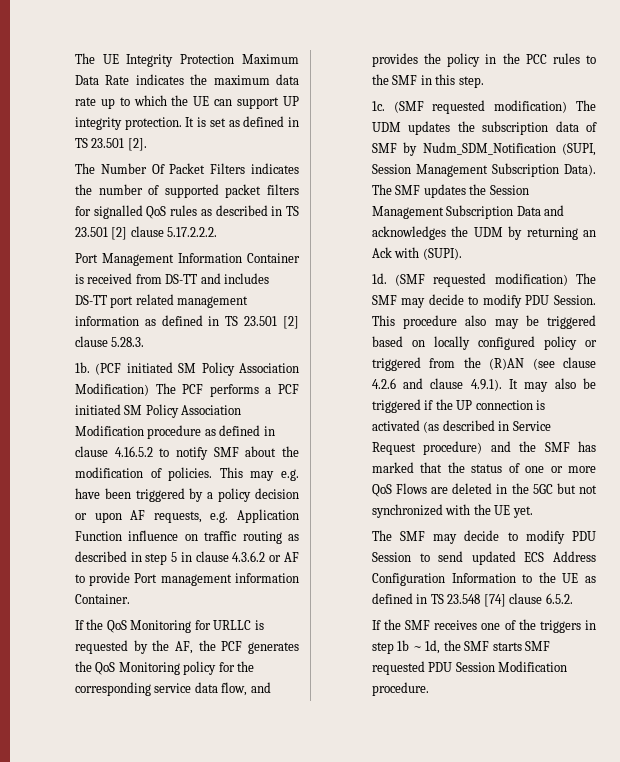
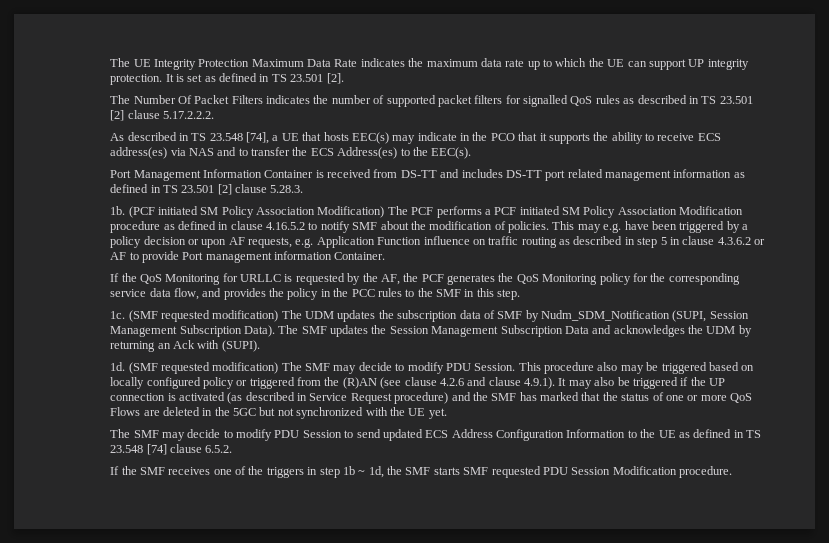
+ As described in TS 23.548 [74], a UE that hosts EEC(s) may indicate in the PCO that it supports the ability to receive ECS address(es) via NAS and to transfer the ECS Address(es) to the EEC(s).

